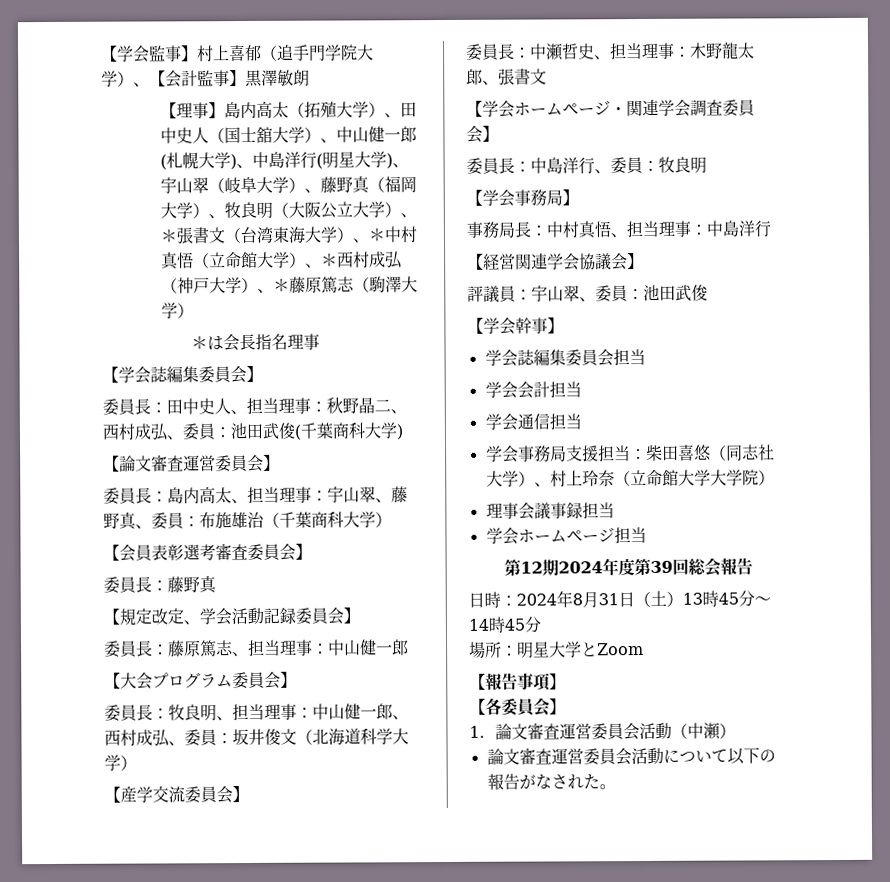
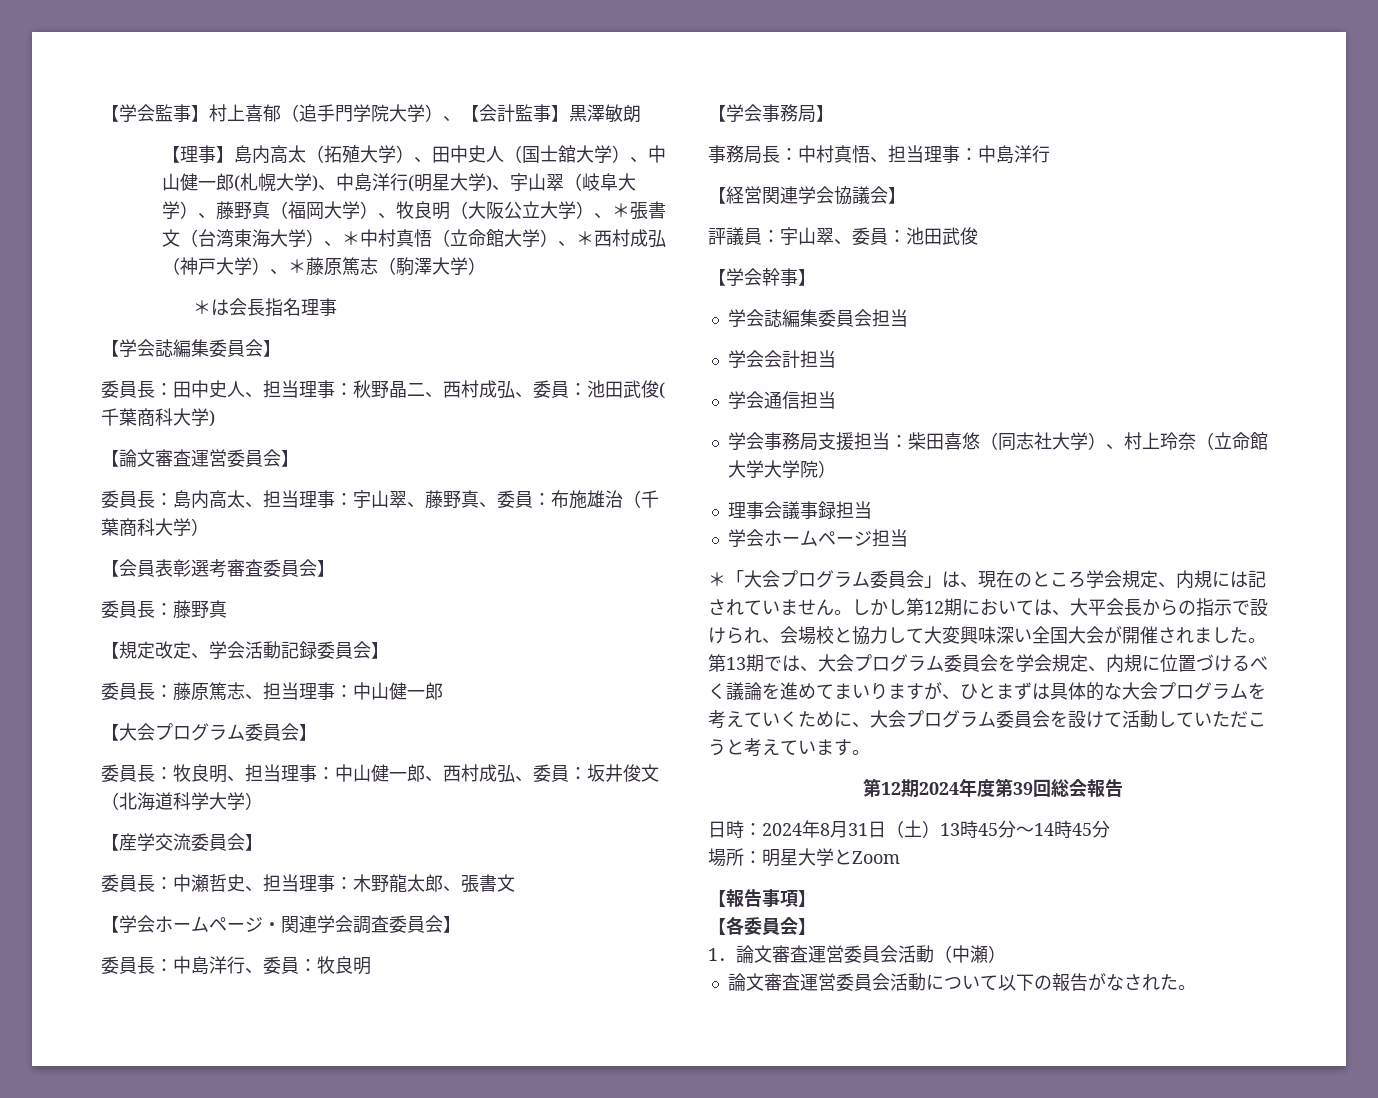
+ ＊「大会プログラム委員会」は、現在のところ学会規定、内規には記されていません。しかし第12期においては、大平会長からの指示で設けられ、会場校と協力して大変興味深い全国大会が開催されました。第13期では、大会プログラム委員会を学会規定、内規に位置づけるべく議論を進めてまいりますが、ひとまずは具体的な大会プログラムを考えていくために、大会プログラム委員会を設けて活動していただこうと考えています。

